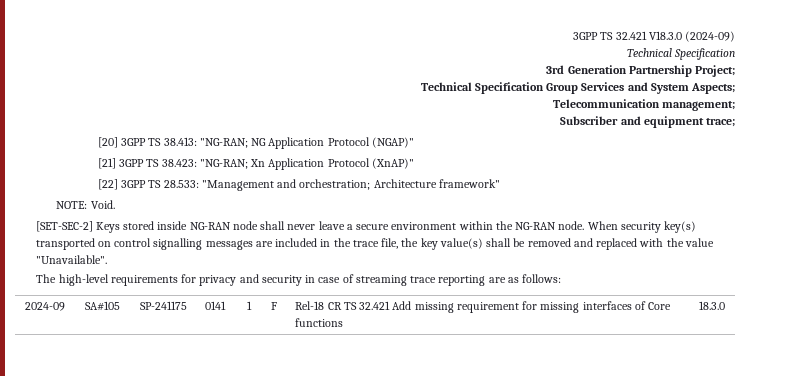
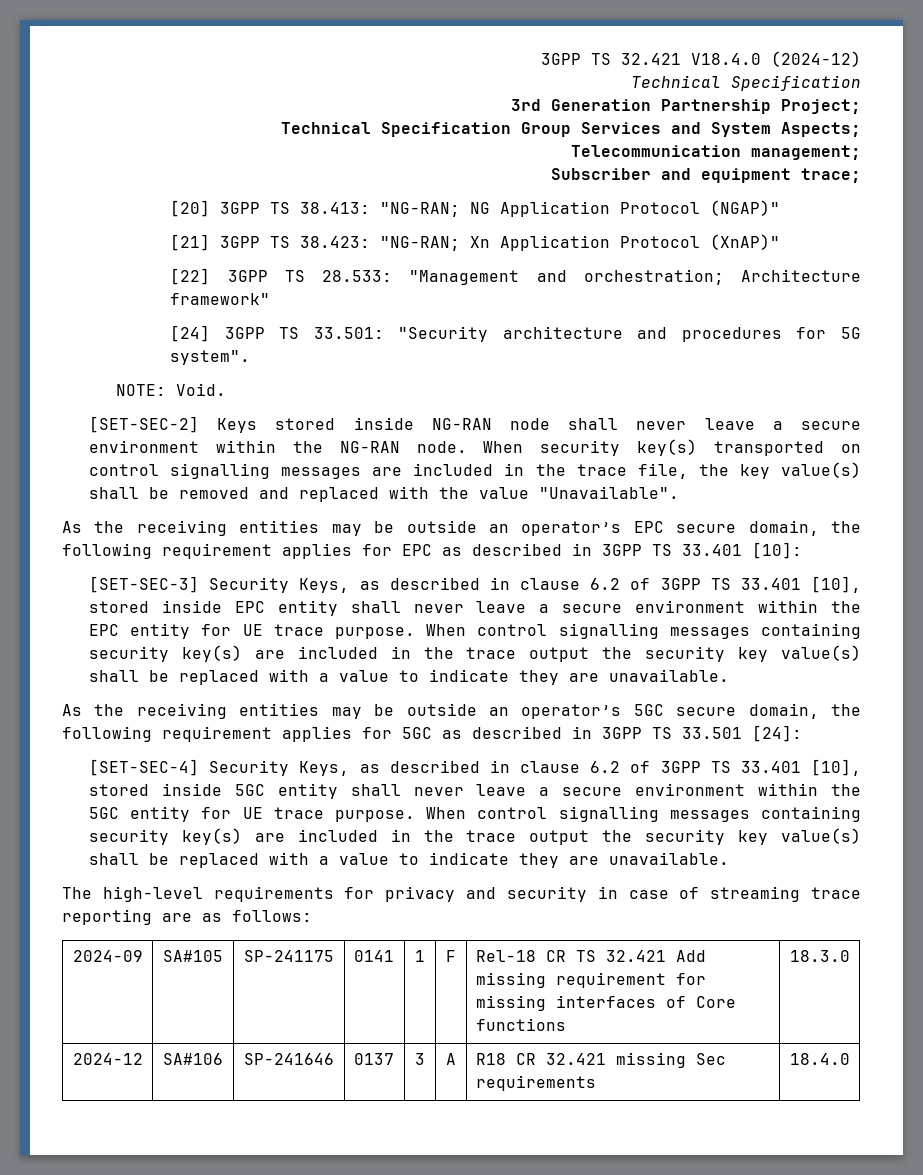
- 3GPP TS 32.421 V18.3.0 (2024-09)
+ 3GPP TS 32.421 V18.4.0 (2024-12)
+ [24] 3GPP TS 33.501: "Security architecture and procedures for 5G system".
+ As the receiving entities may be outside an operator’s EPC secure domain, the following requirement applies for EPC as described in 3GPP TS 33.401 [10]:
+ [SET-SEC-3] Security Keys, as described in clause 6.2 of 3GPP TS 33.401 [10], stored inside EPC entity shall never leave a secure environment within the EPC entity for UE trace purpose. When control signalling messages containing security key(s) are included in the trace output the security key value(s) shall be replaced with a value to indicate they are unavailable.
+ As the receiving entities may be outside an operator’s 5GC secure domain, the following requirement applies for 5GC as described in 3GPP TS 33.501 [24]:
+ [SET-SEC-4] Security Keys, as described in clause 6.2 of 3GPP TS 33.401 [10], stored inside 5GC entity shall never leave a secure environment within the 5GC entity for UE trace purpose. When control signalling messages containing security key(s) are included in the trace output the security key value(s) shall be replaced with a value to indicate they are unavailable.
+ 2024-12 | SA#106 | SP-241646 | 0137 | 3 | A | R18 CR 32.421 missing Sec requirements | 18.4.0

